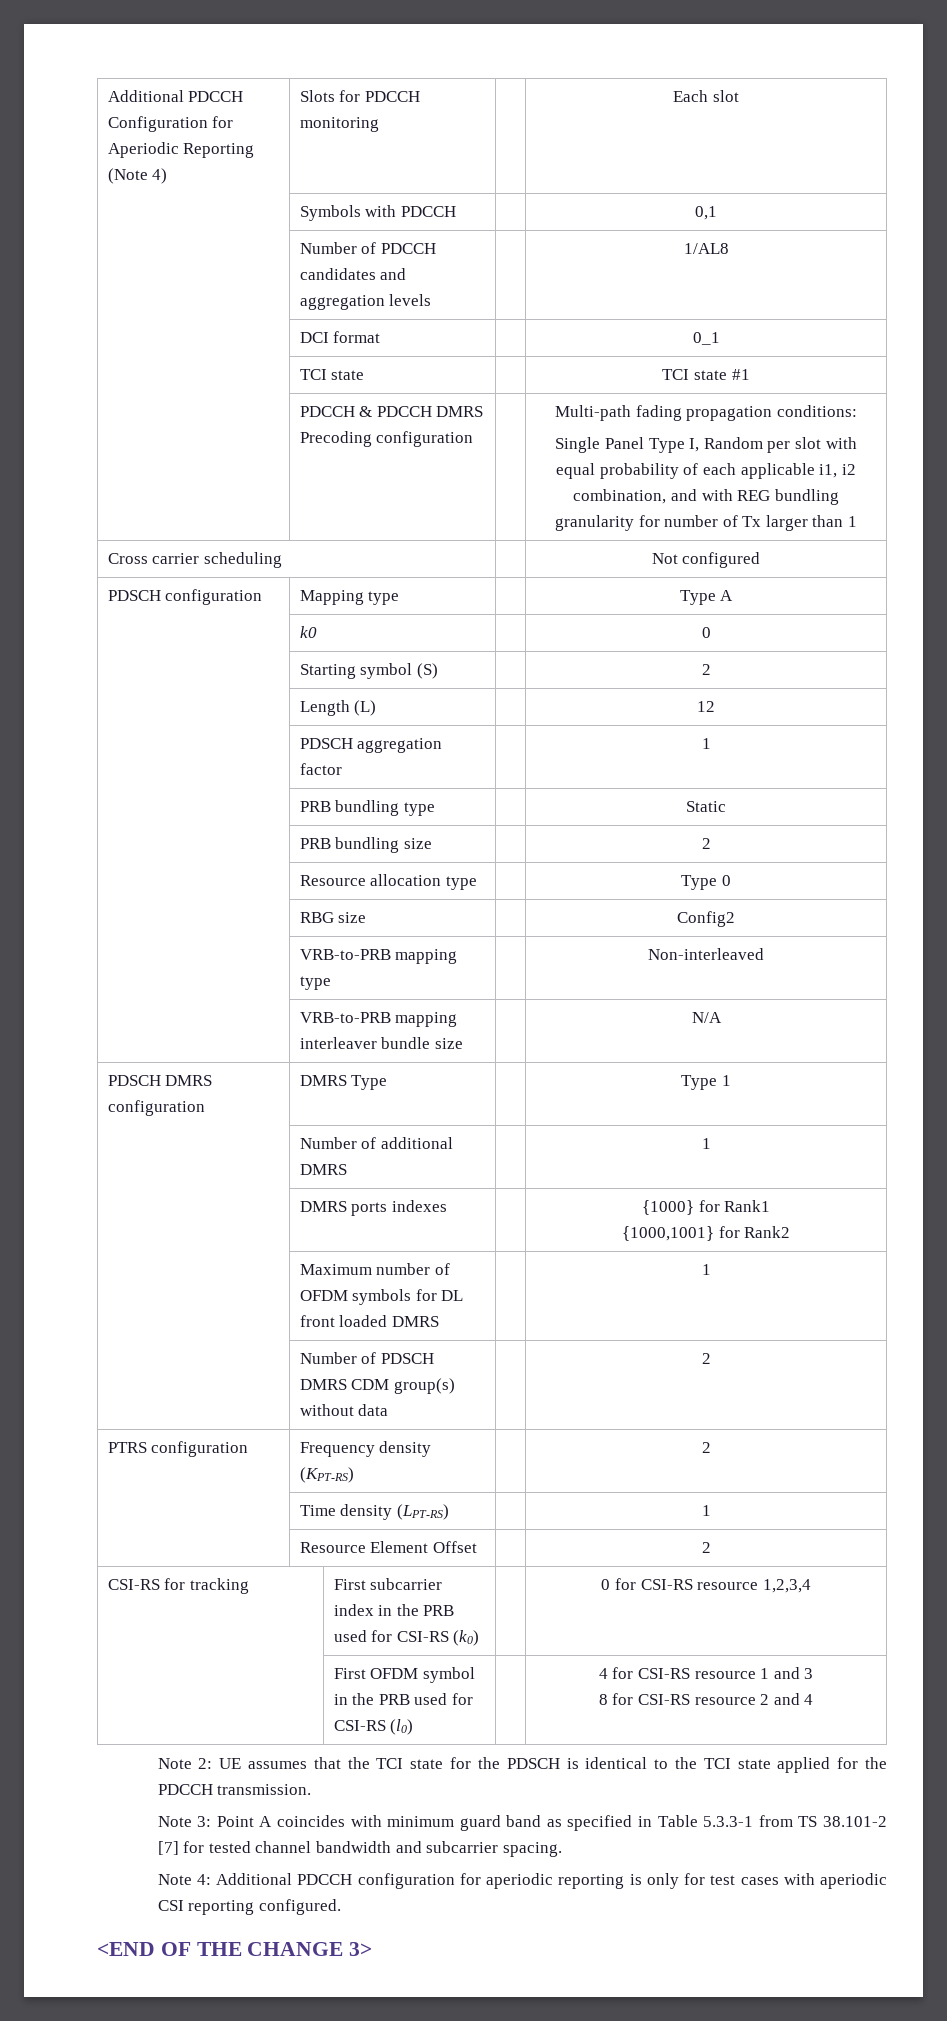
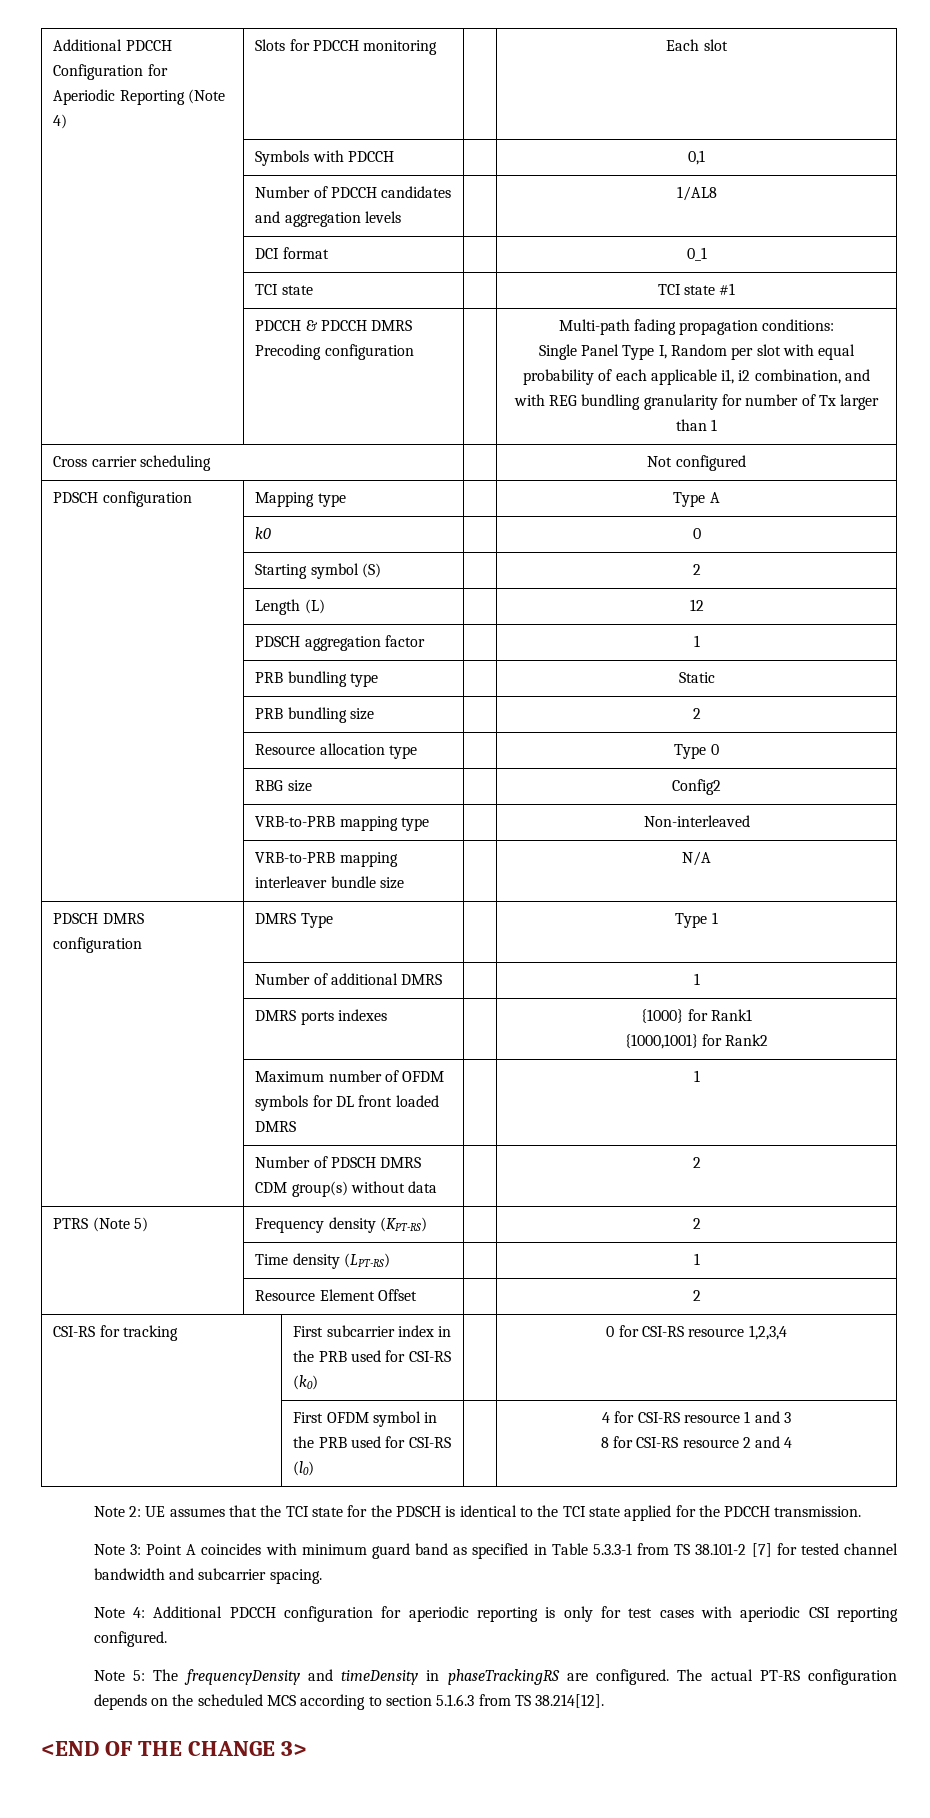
- PTRS configuration | Frequency density (KPT-RS) | | 2
+ PTRS (Note 5) | Frequency density (KPT-RS) | | 2
+ Note 5: The frequencyDensity and timeDensity in phaseTrackingRS are configured. The actual PT-RS configuration depends on the scheduled MCS according to section 5.1.6.3 from TS 38.214[12].

